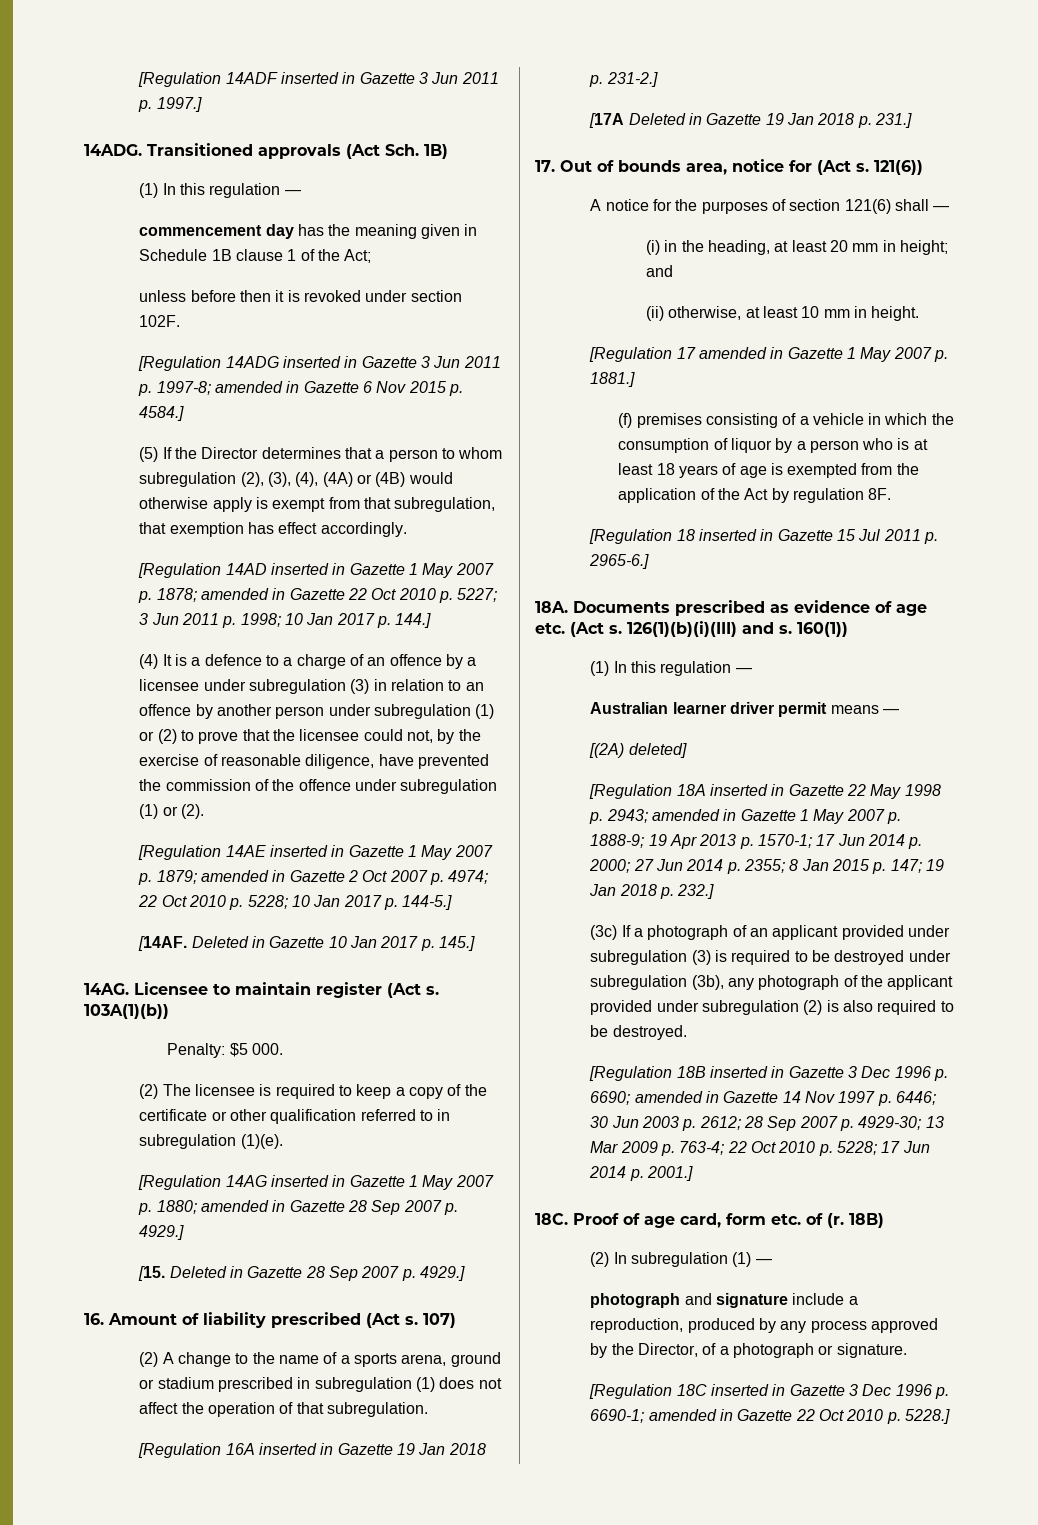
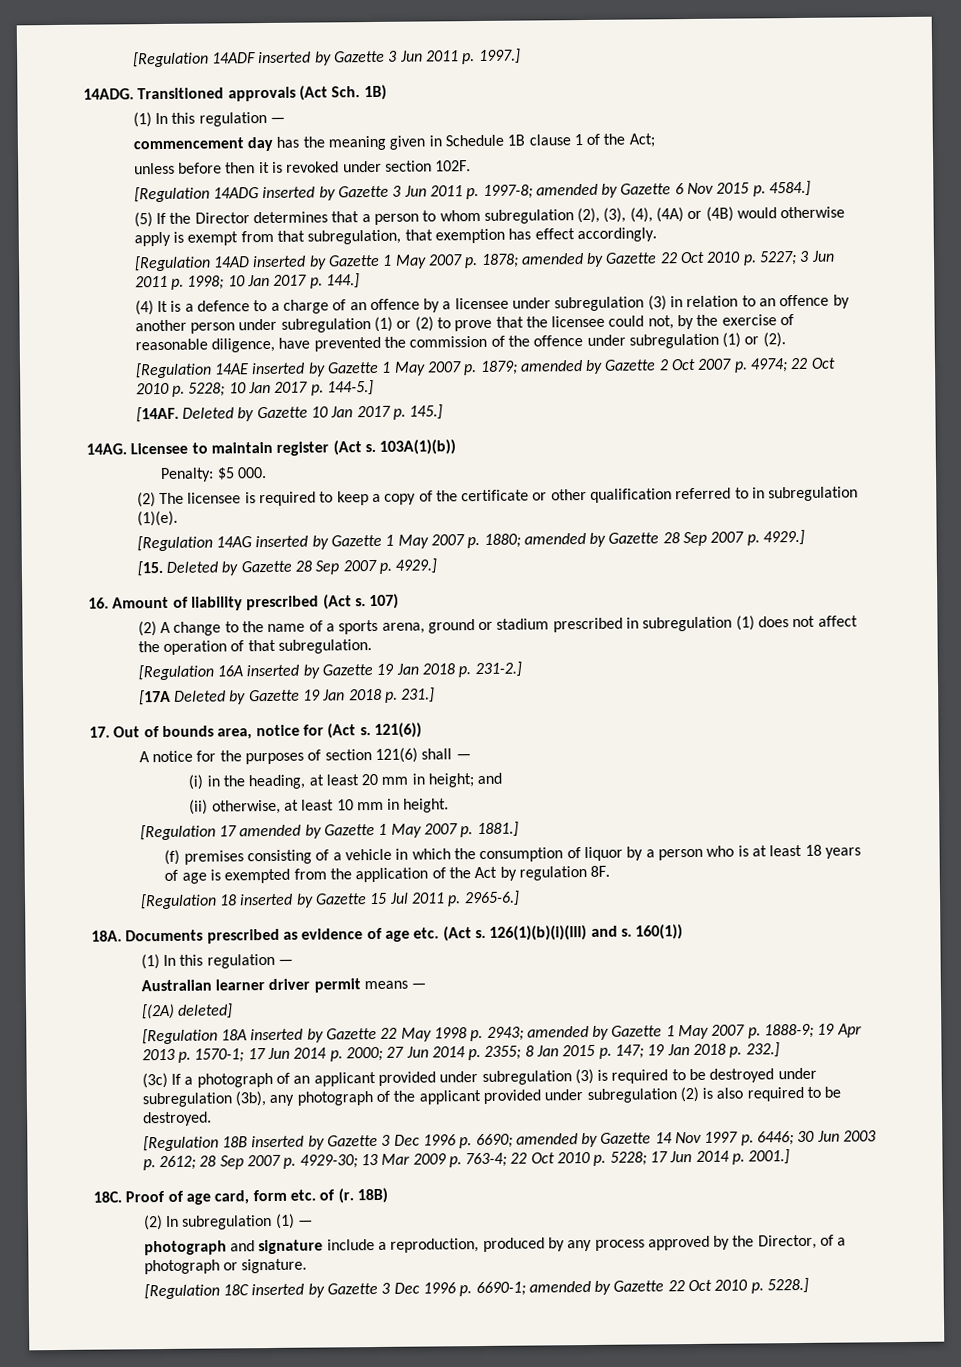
- [Regulation 14ADF inserted in Gazette 3 Jun 2011 p. 1997.]
+ [Regulation 14ADF inserted by Gazette 3 Jun 2011 p. 1997.]
- [Regulation 14ADG inserted in Gazette 3 Jun 2011 p. 1997-8; amended in Gazette 6 Nov 2015 p. 4584.]
+ [Regulation 14ADG inserted by Gazette 3 Jun 2011 p. 1997-8; amended by Gazette 6 Nov 2015 p. 4584.]
- [Regulation 14AD inserted in Gazette 1 May 2007 p. 1878; amended in Gazette 22 Oct 2010 p. 5227; 3 Jun 2011 p. 1998; 10 Jan 2017 p. 144.]
+ [Regulation 14AD inserted by Gazette 1 May 2007 p. 1878; amended by Gazette 22 Oct 2010 p. 5227; 3 Jun 2011 p. 1998; 10 Jan 2017 p. 144.]
- [Regulation 14AE inserted in Gazette 1 May 2007 p. 1879; amended in Gazette 2 Oct 2007 p. 4974; 22 Oct 2010 p. 5228; 10 Jan 2017 p. 144-5.]
+ [Regulation 14AE inserted by Gazette 1 May 2007 p. 1879; amended by Gazette 2 Oct 2007 p. 4974; 22 Oct 2010 p. 5228; 10 Jan 2017 p. 144-5.]
- Deleted in Gazette 10 Jan 2017 p. 145.]
+ Deleted by Gazette 10 Jan 2017 p. 145.]
- [Regulation 14AG inserted in Gazette 1 May 2007 p. 1880; amended in Gazette 28 Sep 2007 p. 4929.]
+ [Regulation 14AG inserted by Gazette 1 May 2007 p. 1880; amended by Gazette 28 Sep 2007 p. 4929.]
- [15. Deleted in Gazette 28 Sep 2007 p. 4929.]
+ [15. Deleted by Gazette 28 Sep 2007 p. 4929.]
- [Regulation 16A inserted in Gazette 19 Jan 2018 p. 231-2.]
+ [Regulation 16A inserted by Gazette 19 Jan 2018 p. 231-2.]
- [17A Deleted in Gazette 19 Jan 2018 p. 231.]
+ [17A Deleted by Gazette 19 Jan 2018 p. 231.]
- [Regulation 17 amended in Gazette 1 May 2007 p. 1881.]
+ [Regulation 17 amended by Gazette 1 May 2007 p. 1881.]
- [Regulation 18 inserted in Gazette 15 Jul 2011 p. 2965-6.]
+ [Regulation 18 inserted by Gazette 15 Jul 2011 p. 2965-6.]
- [Regulation 18A inserted in Gazette 22 May 1998 p. 2943; amended in Gazette 1 May 2007 p. 1888-9; 19 Apr 2013 p. 1570-1; 17 Jun 2014 p. 2000; 27 Jun 2014 p. 2355; 8 Jan 2015 p. 147; 19 Jan 2018 p. 232.]
+ [Regulation 18A inserted by Gazette 22 May 1998 p. 2943; amended by Gazette 1 May 2007 p. 1888-9; 19 Apr 2013 p. 1570-1; 17 Jun 2014 p. 2000; 27 Jun 2014 p. 2355; 8 Jan 2015 p. 147; 19 Jan 2018 p. 232.]
- [Regulation 18B inserted in Gazette 3 Dec 1996 p. 6690; amended in Gazette 14 Nov 1997 p. 6446; 30 Jun 2003 p. 2612; 28 Sep 2007 p. 4929-30; 13 Mar 2009 p. 763-4; 22 Oct 2010 p. 5228; 17 Jun 2014 p. 2001.]
+ [Regulation 18B inserted by Gazette 3 Dec 1996 p. 6690; amended by Gazette 14 Nov 1997 p. 6446; 30 Jun 2003 p. 2612; 28 Sep 2007 p. 4929-30; 13 Mar 2009 p. 763-4; 22 Oct 2010 p. 5228; 17 Jun 2014 p. 2001.]
- [Regulation 18C inserted in Gazette 3 Dec 1996 p. 6690-1; amended in Gazette 22 Oct 2010 p. 5228.]
+ [Regulation 18C inserted by Gazette 3 Dec 1996 p. 6690-1; amended by Gazette 22 Oct 2010 p. 5228.]

